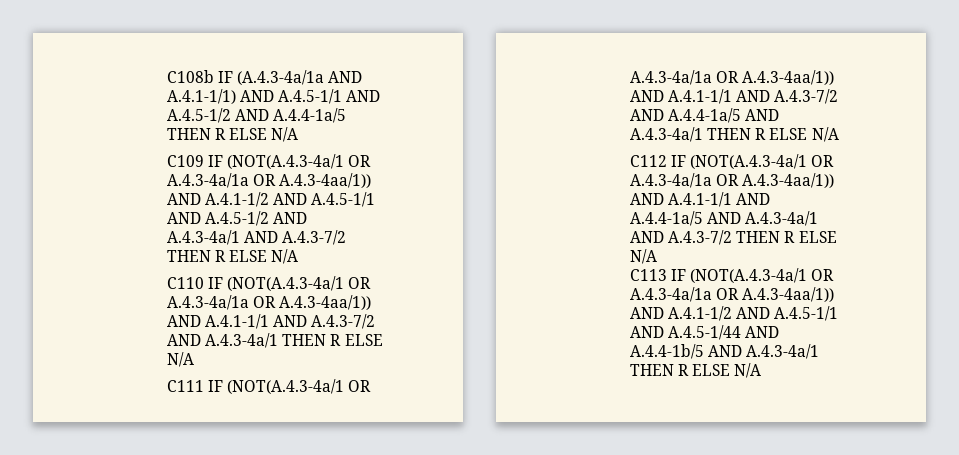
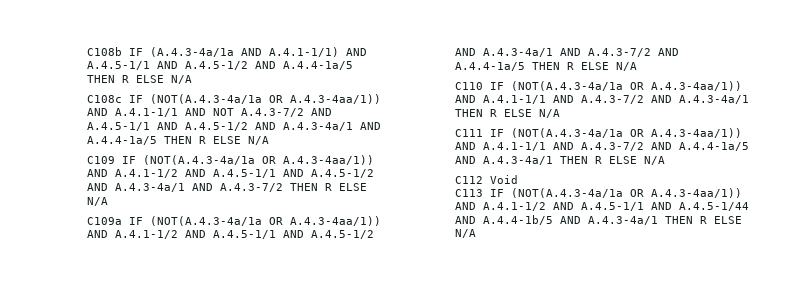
+ C108c IF (NOT(A.4.3-4a/1a OR A.4.3-4aa/1)) AND A.4.1-1/1 AND NOT A.4.3-7/2 AND A.4.5-1/1 AND A.4.5-1/2 AND A.4.3-4a/1 AND A.4.4-1a/5 THEN R ELSE N/A
- C109 IF (NOT(A.4.3-4a/1 OR A.4.3-4a/1a OR A.4.3-4aa/1)) AND A.4.1-1/2 AND A.4.5-1/1 AND A.4.5-1/2 AND A.4.3-4a/1 AND A.4.3-7/2 THEN R ELSE N/A
+ C109 IF (NOT(A.4.3-4a/1a OR A.4.3-4aa/1)) AND A.4.1-1/2 AND A.4.5-1/1 AND A.4.5-1/2 AND A.4.3-4a/1 AND A.4.3-7/2 THEN R ELSE N/A
+ C109a IF (NOT(A.4.3-4a/1a OR A.4.3-4aa/1)) AND A.4.1-1/2 AND A.4.5-1/1 AND A.4.5-1/2 AND A.4.3-4a/1 AND A.4.3-7/2 AND A.4.4-1a/5 THEN R ELSE N/A
- C110 IF (NOT(A.4.3-4a/1 OR A.4.3-4a/1a OR A.4.3-4aa/1)) AND A.4.1-1/1 AND A.4.3-7/2 AND A.4.3-4a/1 THEN R ELSE N/A
+ C110 IF (NOT(A.4.3-4a/1a OR A.4.3-4aa/1)) AND A.4.1-1/1 AND A.4.3-7/2 AND A.4.3-4a/1 THEN R ELSE N/A
- C111 IF (NOT(A.4.3-4a/1 OR A.4.3-4a/1a OR A.4.3-4aa/1)) AND A.4.1-1/1 AND A.4.3-7/2 AND A.4.4-1a/5 AND A.4.3-4a/1 THEN R ELSE N/A
+ C111 IF (NOT(A.4.3-4a/1a OR A.4.3-4aa/1)) AND A.4.1-1/1 AND A.4.3-7/2 AND A.4.4-1a/5 AND A.4.3-4a/1 THEN R ELSE N/A
- C112 IF (NOT(A.4.3-4a/1 OR A.4.3-4a/1a OR A.4.3-4aa/1)) AND A.4.1-1/1 AND A.4.4-1a/5 AND A.4.3-4a/1 AND A.4.3-7/2 THEN R ELSE N/A
+ C112 Void
- C113 IF (NOT(A.4.3-4a/1 OR A.4.3-4a/1a OR A.4.3-4aa/1)) AND A.4.1-1/2 AND A.4.5-1/1 AND A.4.5-1/44 AND A.4.4-1b/5 AND A.4.3-4a/1 THEN R ELSE N/A
+ C113 IF (NOT(A.4.3-4a/1a OR A.4.3-4aa/1)) AND A.4.1-1/2 AND A.4.5-1/1 AND A.4.5-1/44 AND A.4.4-1b/5 AND A.4.3-4a/1 THEN R ELSE N/A

